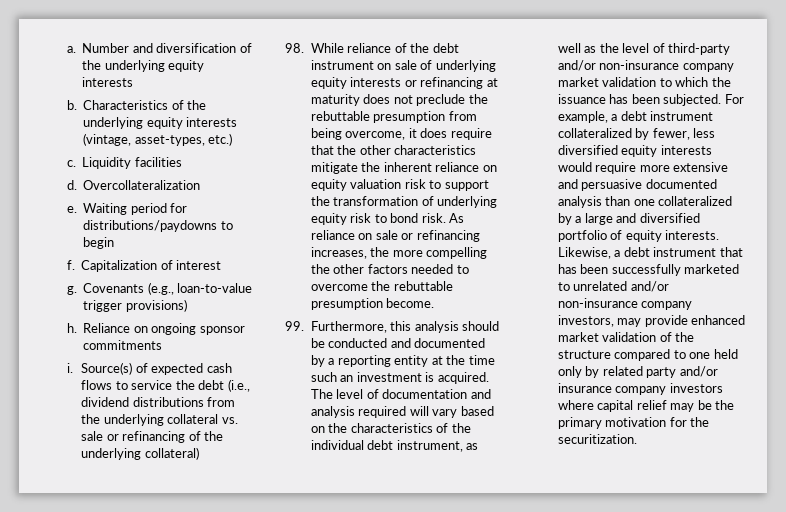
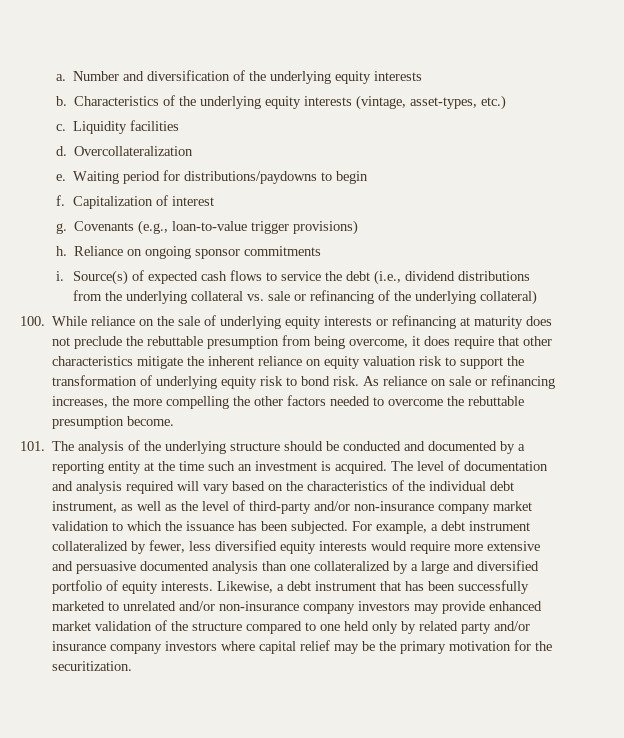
- 98. While reliance of the debt instrument on sale of underlying equity interests or refinancing at maturity does not preclude the rebuttable presumption from being overcome, it does require that the other characteristics mitigate the inherent reliance on equity valuation risk to support the transformation of underlying equity risk to bond risk.
+ 100. While reliance on the sale of underlying equity interests or refinancing at maturity does not preclude the rebuttable presumption from being overcome, it does require that other characteristics mitigate the inherent reliance on equity valuation risk to support the transformation of underlying equity risk to bond risk.
- 99. Furthermore, this analysis should be conducted and documented by a reporting entity at the time such an investment is acquired.
+ 101. The analysis of the underlying structure should be conducted and documented by a reporting entity at the time such an investment is acquired.
- Likewise, a debt instrument that has been successfully marketed to unrelated and/or non-insurance company investors, may provide enhanced market validation of the structure compared to one held only by related party and/or insurance company investors where capital relief may be the primary motivation for the securitization.
+ Likewise, a debt instrument that has been successfully marketed to unrelated and/or non-insurance company investors may provide enhanced market validation of the structure compared to one held only by related party and/or insurance company investors where capital relief may be the primary motivation for the securitization.

